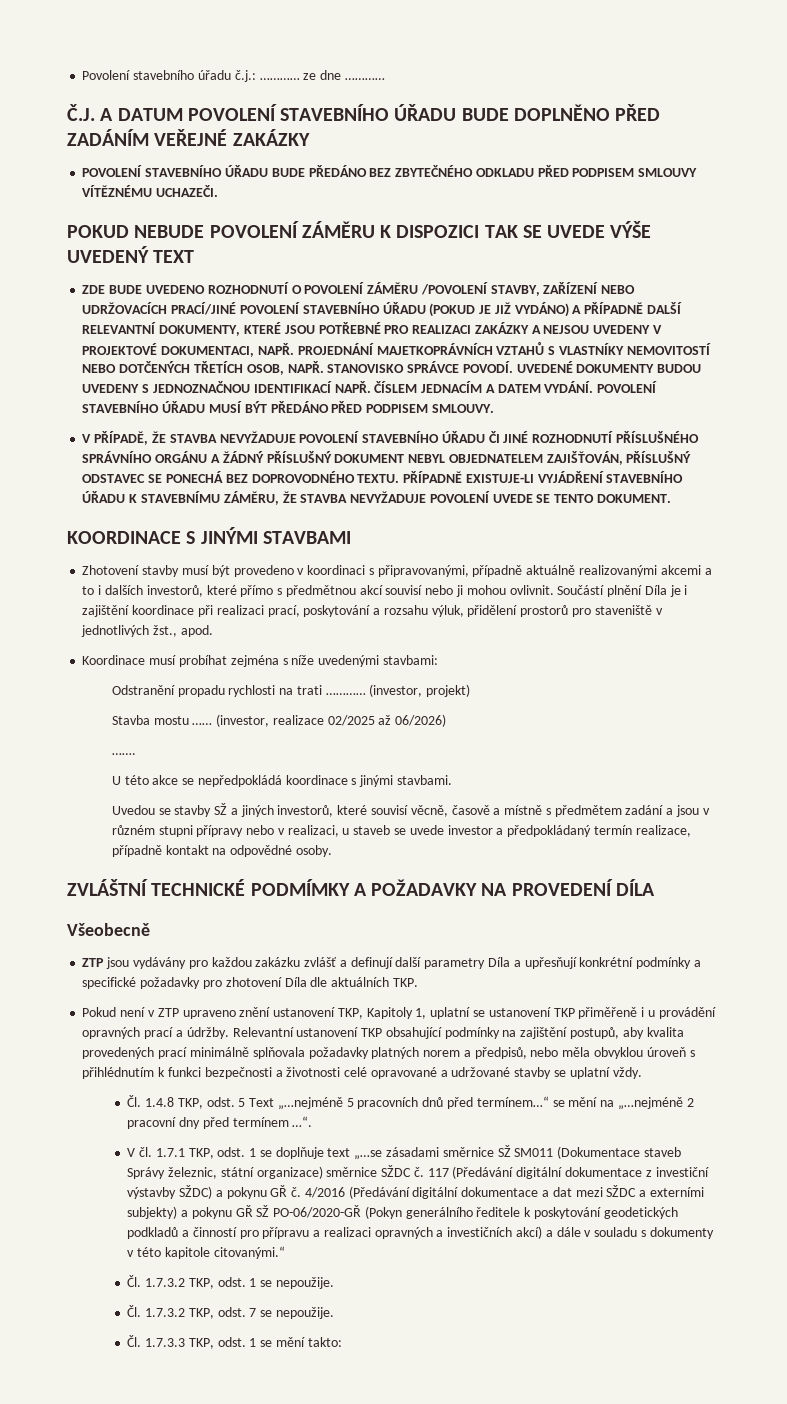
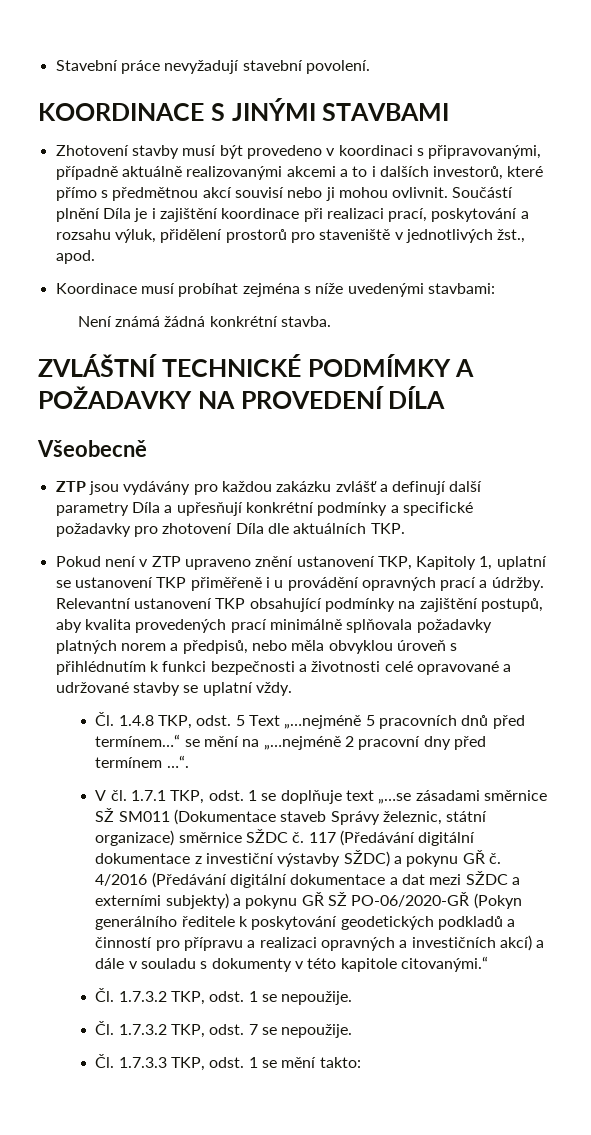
- Povolení stavebního úřadu č.j.: ………… ze dne …………
- Č.J. A DATUM POVOLENÍ STAVEBNÍHO ÚŘADU BUDE DOPLNĚNO PŘED ZADÁNÍM VEŘEJNÉ ZAKÁZKY
- POVOLENÍ STAVEBNÍHO ÚŘADU BUDE PŘEDÁNO BEZ ZBYTEČNÉHO ODKLADU PŘED PODPISEM SMLOUVY VÍTĚZNÉMU UCHAZEČI.
- POKUD NEBUDE POVOLENÍ ZÁMĚRU K DISPOZICI TAK SE UVEDE VÝŠE UVEDENÝ TEXT
- ZDE BUDE UVEDENO ROZHODNUTÍ O POVOLENÍ ZÁMĚRU /POVOLENÍ STAVBY, ZAŘÍZENÍ NEBO UDRŽOVACÍCH PRACÍ/JINÉ POVOLENÍ STAVEBNÍHO ÚŘADU (POKUD JE JIŽ VYDÁNO) A PŘÍPADNĚ DALŠÍ RELEVANTNÍ DOKUMENTY, KTERÉ JSOU POTŘEBNÉ PRO REALIZACI ZAKÁZKY A NEJSOU UVEDENY V PROJEKTOVÉ DOKUMENTACI, NAPŘ. PROJEDNÁNÍ MAJETKOPRÁVNÍCH VZTAHŮ S VLASTNÍKY NEMOVITOSTÍ NEBO DOTČENÝCH TŘETÍCH OSOB, NAPŘ. STANOVISKO SPRÁVCE POVODÍ. UVEDENÉ DOKUMENTY BUDOU UVEDENY S JEDNOZNAČNOU IDENTIFIKACÍ NAPŘ. ČÍSLEM JEDNACÍM A DATEM VYDÁNÍ. POVOLENÍ STAVEBNÍHO ÚŘADU MUSÍ BÝT PŘEDÁNO PŘED PODPISEM SMLOUVY.
- V PŘÍPADĚ, ŽE STAVBA NEVYŽADUJE POVOLENÍ STAVEBNÍHO ÚŘADU ČI JINÉ ROZHODNUTÍ PŘÍSLUŠNÉHO SPRÁVNÍHO ORGÁNU A ŽÁDNÝ PŘÍSLUŠNÝ DOKUMENT NEBYL OBJEDNATELEM ZAJIŠŤOVÁN, PŘÍSLUŠNÝ ODSTAVEC SE PONECHÁ BEZ DOPROVODNÉHO TEXTU. PŘÍPADNĚ EXISTUJE-LI VYJÁDŘENÍ STAVEBNÍHO ÚŘADU K STAVEBNÍMU ZÁMĚRU, ŽE STAVBA NEVYŽADUJE POVOLENÍ UVEDE SE TENTO DOKUMENT.
+ Stavební práce nevyžadují stavební povolení.
- Odstranění propadu rychlosti na trati ………… (investor, projekt)
- Stavba mostu …… (investor, realizace 02/2025 až 06/2026)
- …….
- U této akce se nepředpokládá koordinace s jinými stavbami.
- Uvedou se stavby SŽ a jiných investorů, které souvisí věcně, časově a místně s předmětem zadání a jsou v různém stupni přípravy nebo v realizaci, u staveb se uvede investor a předpokládaný termín realizace, případně kontakt na odpovědné osoby.
+ Není známá žádná konkrétní stavba.

